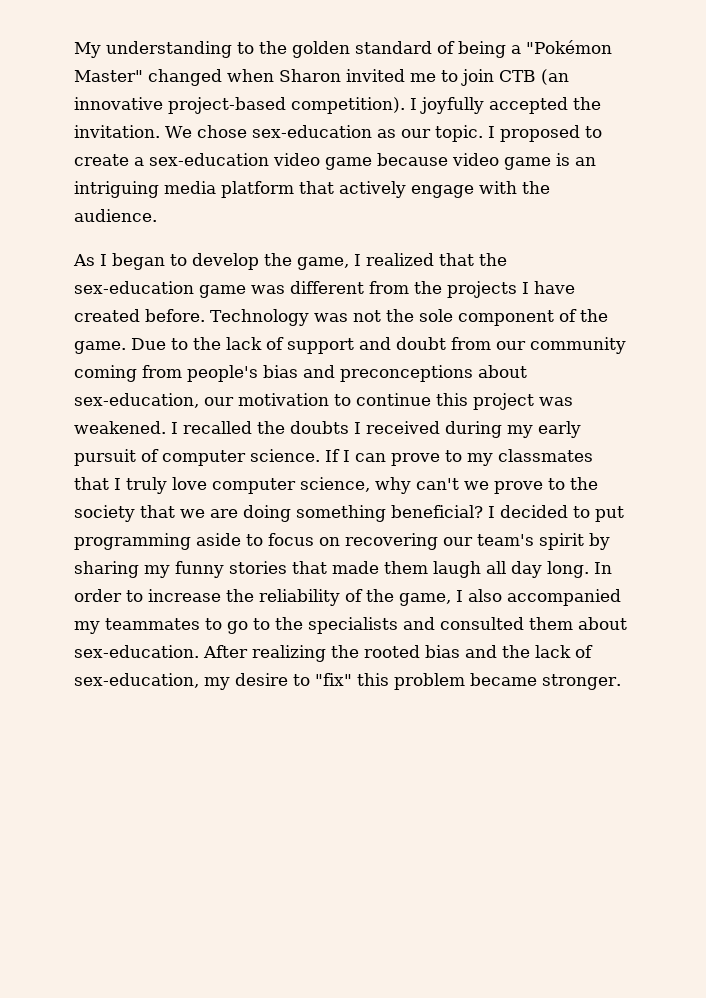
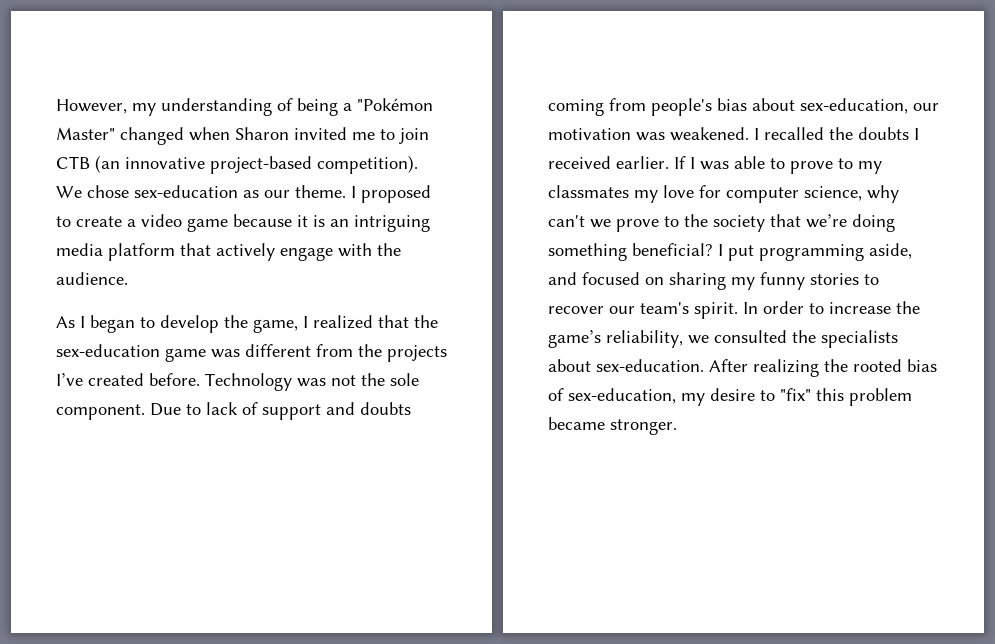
- My understanding to the golden standard of being a "Pokémon Master" changed when Sharon invited me to join CTB (an innovative project-based competition).
+ However, my understanding of being a "Pokémon Master" changed when Sharon invited me to join CTB (an innovative project-based competition).
- I joyfully accepted the invitation.
- We chose sex-education as our topic.
+ We chose sex-education as our theme.
- I proposed to create a sex-education video game because video game is an intriguing media platform that actively engage with the audience.
+ I proposed to create a video game because it is an intriguing media platform that actively engage with the audience.
- As I began to develop the game, I realized that the sex-education game was different from the projects I have created before.
+ As I began to develop the game, I realized that the sex-education game was different from the projects I’ve created before.
- Technology was not the sole component of the game.
+ Technology was not the sole component.
- Due to the lack of support and doubt from our community coming from people's bias and preconceptions about sex-education, our motivation to continue this project was weakened.
+ Due to lack of support and doubts coming from people's bias about sex-education, our motivation was weakened.
- I recalled the doubts I received during my early pursuit of computer science. If I can prove to my classmates that I truly love computer science, why can't we prove to the society that we are doing something beneficial?
+ I recalled the doubts I received earlier. If I was able to prove to my classmates my love for computer science, why can't we prove to the society that we’re doing something beneficial?
- I decided to put programming aside to focus on recovering our team's spirit by sharing my funny stories that made them laugh all day long.
+ I put programming aside, and focused on sharing my funny stories to recover our team's spirit.
- In order to increase the reliability of the game, I also accompanied my teammates to go to the specialists and consulted them about sex-education.
+ In order to increase the game’s reliability, we consulted the specialists about sex-education.
- After realizing the rooted bias and the lack of sex-education, my desire to "fix" this problem became stronger.
+ After realizing the rooted bias of sex-education, my desire to "fix" this problem became stronger.

